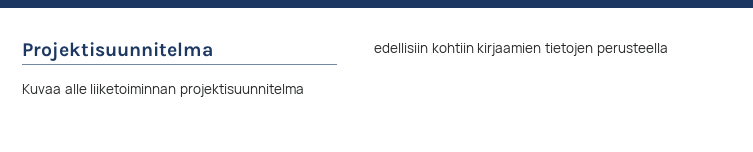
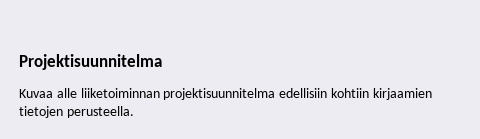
- Kuvaa alle liiketoiminnan projektisuunnitelma edellisiin kohtiin kirjaamien tietojen perusteella
+ Kuvaa alle liiketoiminnan projektisuunnitelma edellisiin kohtiin kirjaamien tietojen perusteella.

